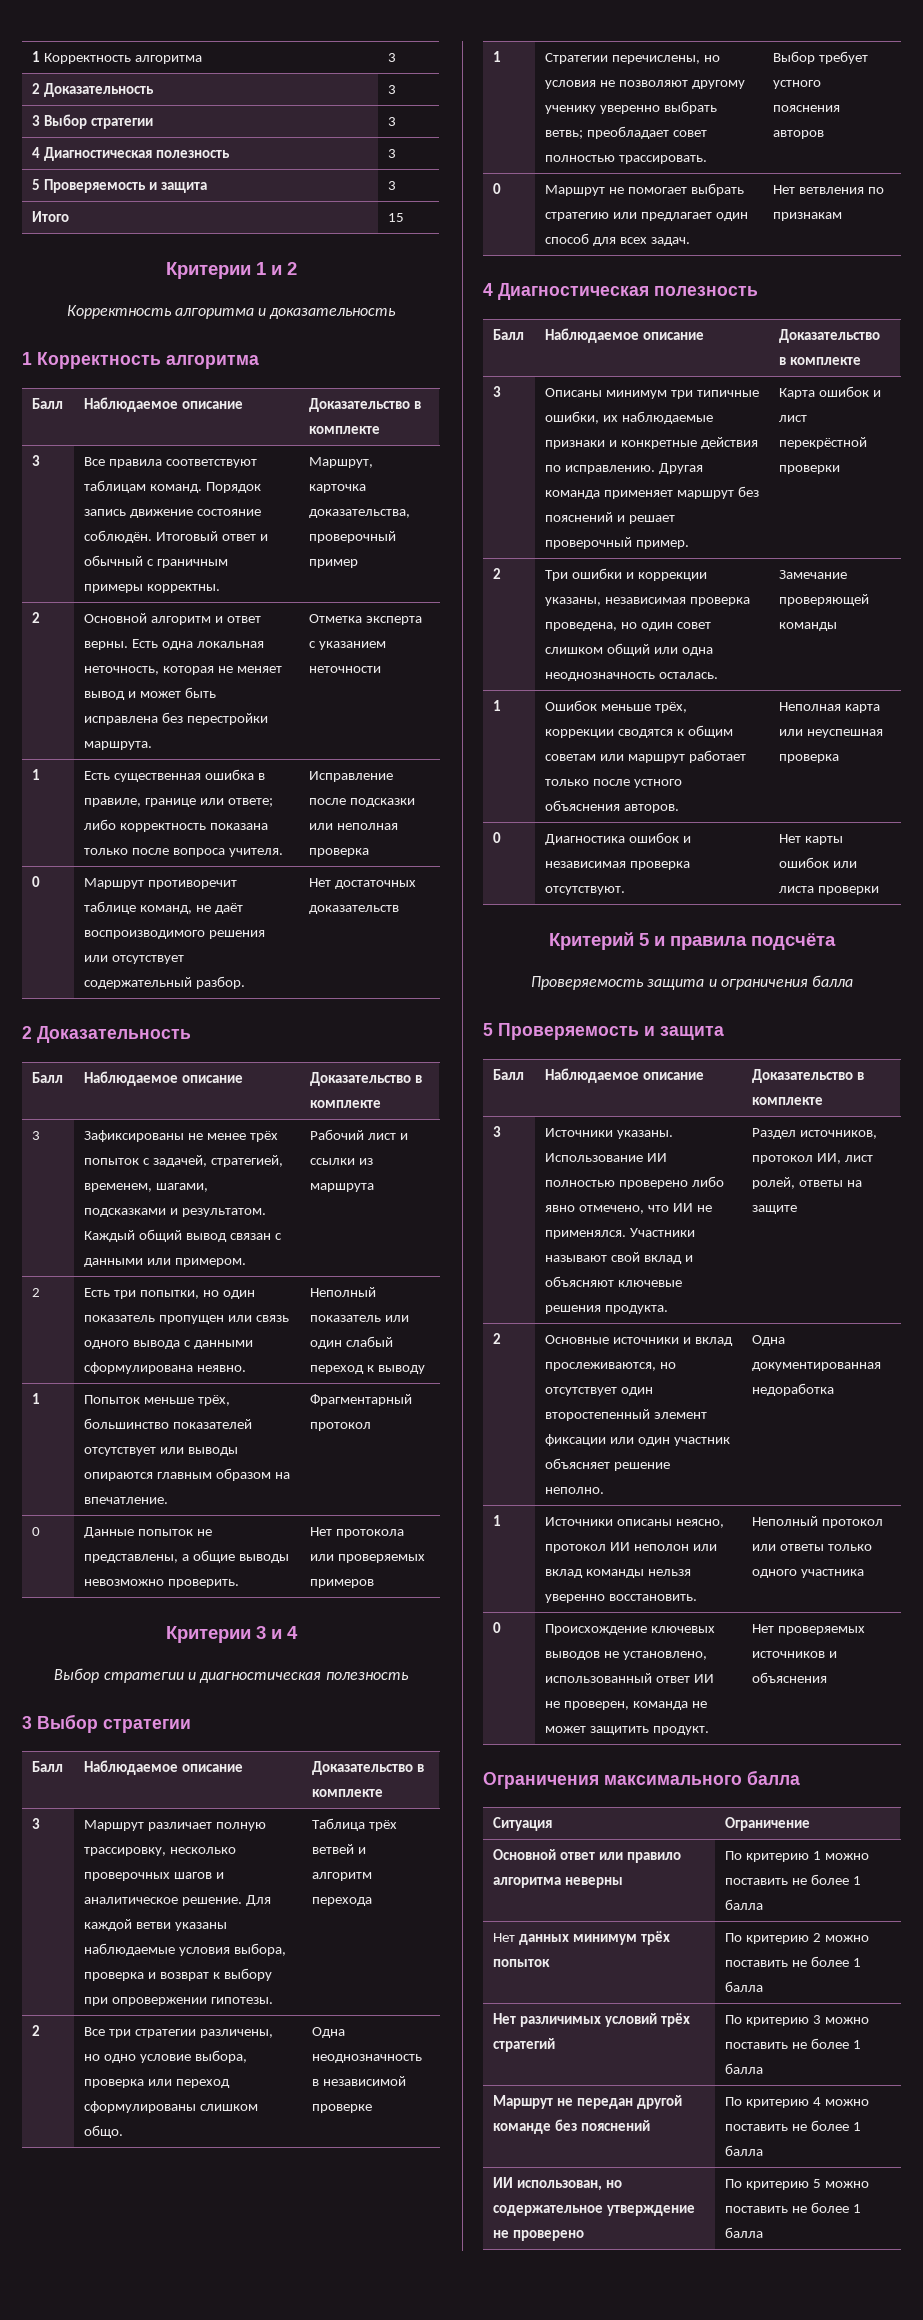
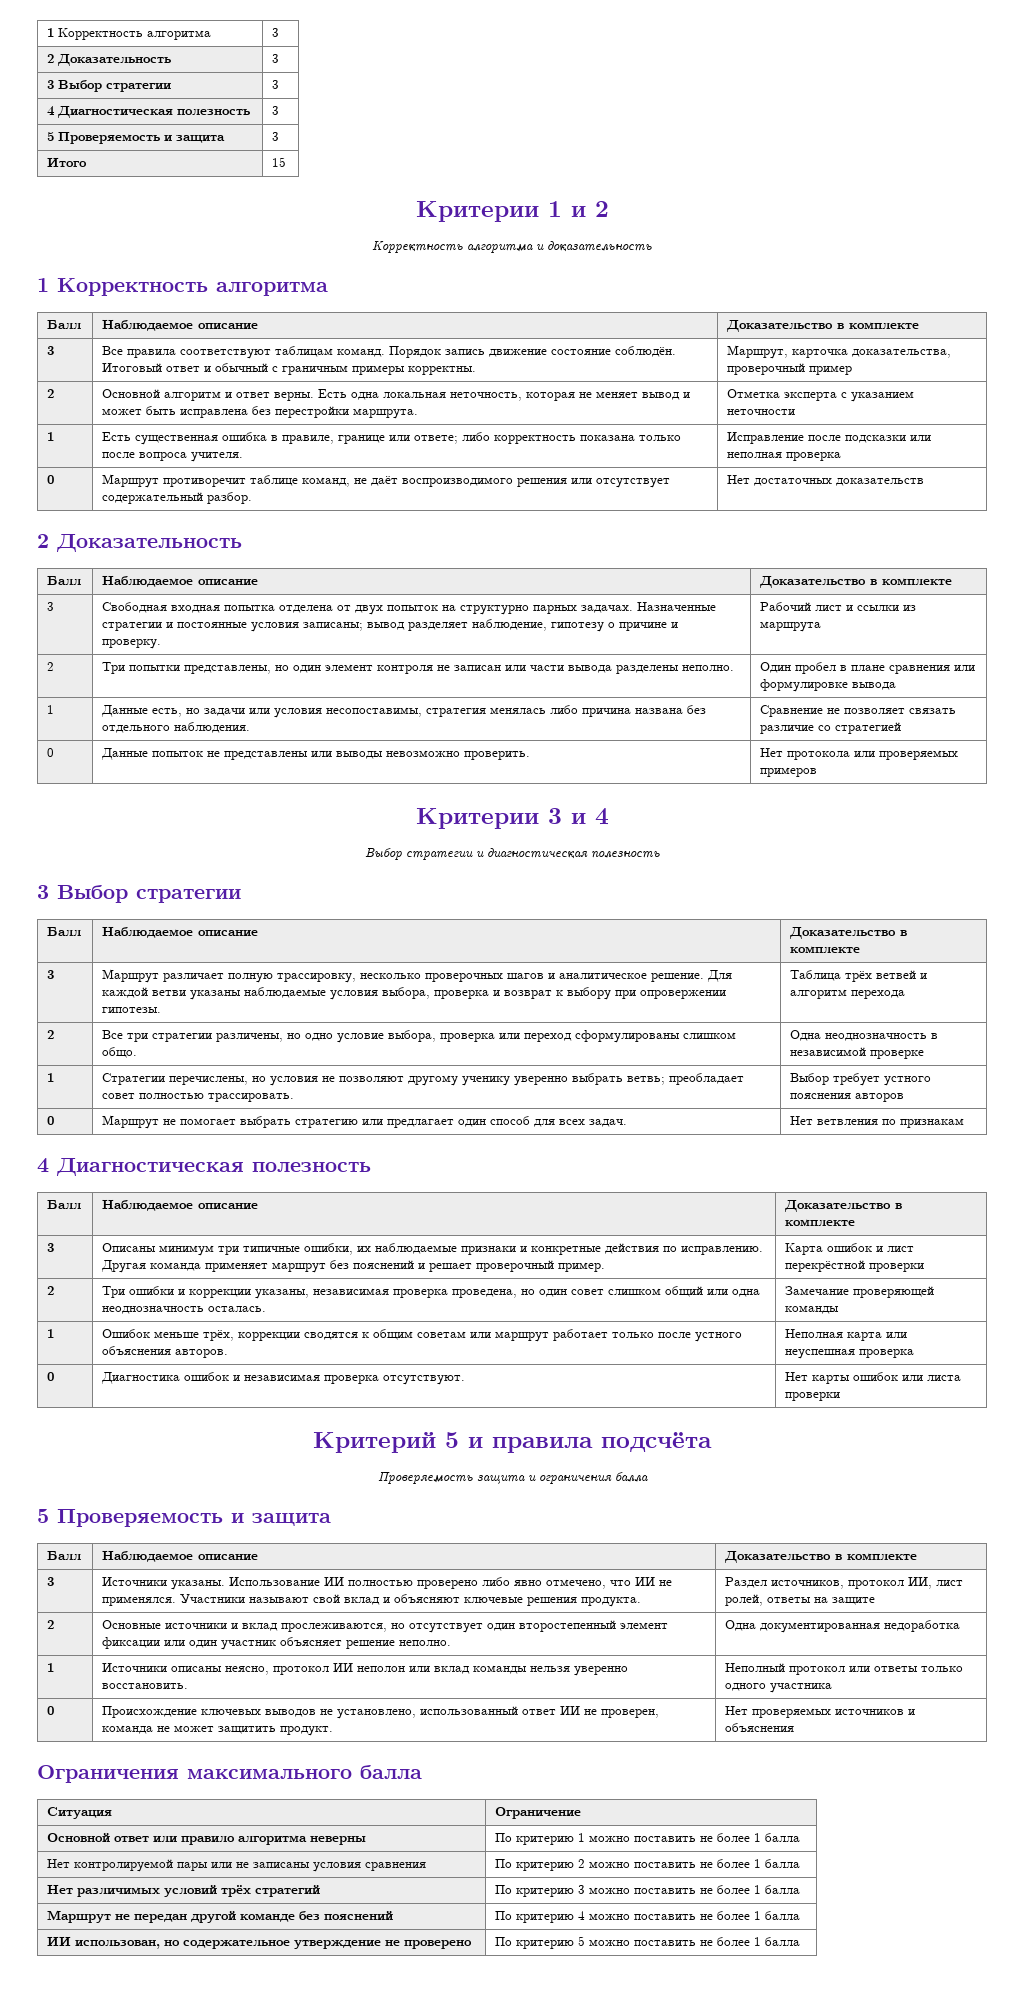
- 3 | Зафиксированы не менее трёх попыток с задачей, стратегией, временем, шагами, подсказками и результатом. Каждый общий вывод связан с данными или примером. | Рабочий лист и ссылки из маршрута
+ 3 | Свободная входная попытка отделена от двух попыток на структурно парных задачах. Назначенные стратегии и постоянные условия записаны; вывод разделяет наблюдение, гипотезу о причине и проверку. | Рабочий лист и ссылки из маршрута
- 2 | Есть три попытки, но один показатель пропущен или связь одного вывода с данными сформулирована неявно. | Неполный показатель или один слабый переход к выводу
- 1 | Попыток меньше трёх, большинство показателей отсутствует или выводы опираются главным образом на впечатление. | Фрагментарный протокол
+ 2 | Три попытки представлены, но один элемент контроля не записан или части вывода разделены неполно. | Один пробел в плане сравнения или формулировке вывода
+ 1 | Данные есть, но задачи или условия несопоставимы, стратегия менялась либо причина названа без отдельного наблюдения. | Сравнение не позволяет связать различие со стратегией
- 0 | Данные попыток не представлены, а общие выводы невозможно проверить. | Нет протокола или проверяемых примеров
+ 0 | Данные попыток не представлены или выводы невозможно проверить. | Нет протокола или проверяемых примеров
- Нет данных минимум трёх попыток | По критерию 2 можно поставить не более 1 балла
+ Нет контролируемой пары или не записаны условия сравнения | По критерию 2 можно поставить не более 1 балла

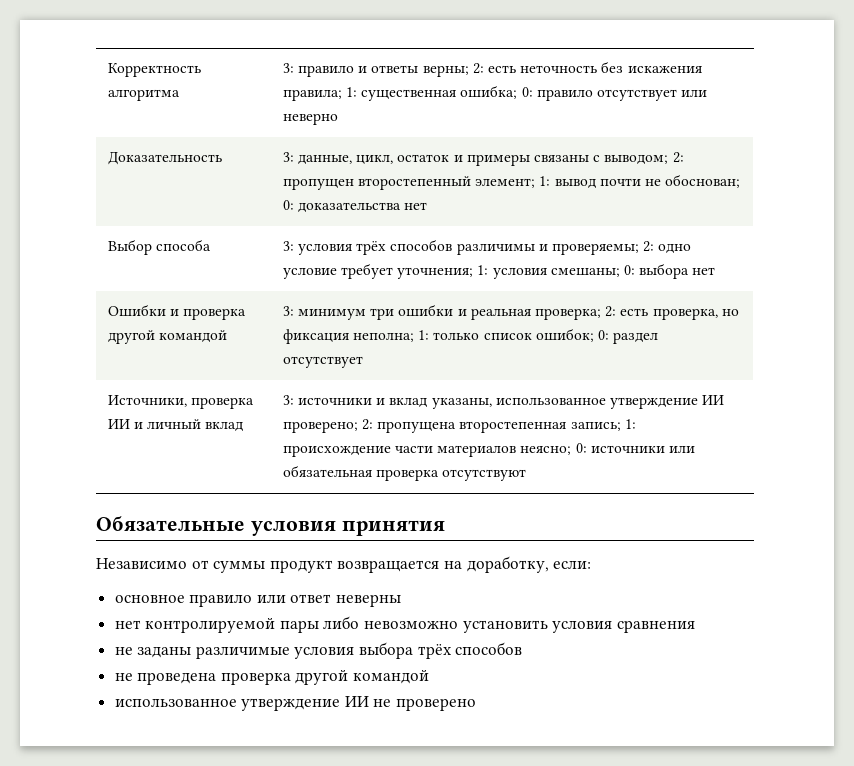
- 1 Корректность алгоритма | 3
- 2 Доказательность | 3
- 3 Выбор стратегии | 3
- 4 Диагностическая полезность | 3
- 5 Проверяемость и защита | 3
- Итого | 15
- Критерии 1 и 2
- Корректность алгоритма и доказательность
- 1 Корректность алгоритма
- Балл | Наблюдаемое описание | Доказательство в комплекте
- 3 | Все правила соответствуют таблицам команд. Порядок запись движение состояние соблюдён. Итоговый ответ и обычный с граничным примеры корректны. | Маршрут, карточка доказательства, проверочный пример
- 2 | Основной алгоритм и ответ верны. Есть одна локальная неточность, которая не меняет вывод и может быть исправлена без перестройки маршрута. | Отметка эксперта с указанием неточности
- 1 | Есть существенная ошибка в правиле, границе или ответе; либо корректность показана только после вопроса учителя. | Исправление после подсказки или неполная проверка
- 0 | Маршрут противоречит таблице команд, не даёт воспроизводимого решения или отсутствует содержательный разбор. | Нет достаточных доказательств
- 2 Доказательность
- Балл | Наблюдаемое описание | Доказательство в комплекте
- 3 | Свободная входная попытка отделена от двух попыток на структурно парных задачах. Назначенные стратегии и постоянные условия записаны; вывод разделяет наблюдение, гипотезу о причине и проверку. | Рабочий лист и ссылки из маршрута
- 2 | Три попытки представлены, но один элемент контроля не записан или части вывода разделены неполно. | Один пробел в плане сравнения или формулировке вывода
- 1 | Данные есть, но задачи или условия несопоставимы, стратегия менялась либо причина названа без отдельного наблюдения. | Сравнение не позволяет связать различие со стратегией
- 0 | Данные попыток не представлены или выводы невозможно проверить. | Нет протокола или проверяемых примеров
- Критерии 3 и 4
- Выбор стратегии и диагностическая полезность
- 3 Выбор стратегии
- Балл | Наблюдаемое описание | Доказательство в комплекте
- 3 | Маршрут различает полную трассировку, несколько проверочных шагов и аналитическое решение. Для каждой ветви указаны наблюдаемые условия выбора, проверка и возврат к выбору при опровержении гипотезы. | Таблица трёх ветвей и алгоритм перехода
- 2 | Все три стратегии различены, но одно условие выбора, проверка или переход сформулированы слишком общо. | Одна неоднозначность в независимой проверке
- 1 | Стратегии перечислены, но условия не позволяют другому ученику уверенно выбрать ветвь; преобладает совет полностью трассировать. | Выбор требует устного пояснения авторов
- 0 | Маршрут не помогает выбрать стратегию или предлагает один способ для всех задач. | Нет ветвления по признакам
- 4 Диагностическая полезность
- Балл | Наблюдаемое описание | Доказательство в комплекте
- 3 | Описаны минимум три типичные ошибки, их наблюдаемые признаки и конкретные действия по исправлению. Другая команда применяет маршрут без пояснений и решает проверочный пример. | Карта ошибок и лист перекрёстной проверки
- 2 | Три ошибки и коррекции указаны, независимая проверка проведена, но один совет слишком общий или одна неоднозначность осталась. | Замечание проверяющей команды
- 1 | Ошибок меньше трёх, коррекции сводятся к общим советам или маршрут работает только после устного объяснения авторов. | Неполная карта или неуспешная проверка
- 0 | Диагностика ошибок и независимая проверка отсутствуют. | Нет карты ошибок или листа проверки
- Критерий 5 и правила подсчёта
- Проверяемость защита и ограничения балла
- 5 Проверяемость и защита
- Балл | Наблюдаемое описание | Доказательство в комплекте
- 3 | Источники указаны. Использование ИИ полностью проверено либо явно отмечено, что ИИ не применялся. Участники называют свой вклад и объясняют ключевые решения продукта. | Раздел источников, протокол ИИ, лист ролей, ответы на защите
- 2 | Основные источники и вклад прослеживаются, но отсутствует один второстепенный элемент фиксации или один участник объясняет решение неполно. | Одна документированная недоработка
- 1 | Источники описаны неясно, протокол ИИ неполон или вклад команды нельзя уверенно восстановить. | Неполный протокол или ответы только одного участника
- 0 | Происхождение ключевых выводов не установлено, использованный ответ ИИ не проверен, команда не может защитить продукт. | Нет проверяемых источников и объяснения
- Ограничения максимального балла
- Ситуация | Ограничение
- Основной ответ или правило алгоритма неверны | По критерию 1 можно поставить не более 1 балла
- Нет контролируемой пары или не записаны условия сравнения | По критерию 2 можно поставить не более 1 балла
- Нет различимых условий трёх стратегий | По критерию 3 можно поставить не более 1 балла
- Маршрут не передан другой команде без пояснений | По критерию 4 можно поставить не более 1 балла
- ИИ использован, но содержательное утверждение не проверено | По критерию 5 можно поставить не более 1 балла
+ Корректность алгоритма | 3: правило и ответы верны; 2: есть неточность без искажения правила; 1: существенная ошибка; 0: правило отсутствует или неверно
+ Доказательность | 3: данные, цикл, остаток и примеры связаны с выводом; 2: пропущен второстепенный элемент; 1: вывод почти не обоснован; 0: доказательства нет
+ Выбор способа | 3: условия трёх способов различимы и проверяемы; 2: одно условие требует уточнения; 1: условия смешаны; 0: выбора нет
+ Ошибки и проверка другой командой | 3: минимум три ошибки и реальная проверка; 2: есть проверка, но фиксация неполна; 1: только список ошибок; 0: раздел отсутствует
+ Источники, проверка ИИ и личный вклад | 3: источники и вклад указаны, использованное утверждение ИИ проверено; 2: пропущена второстепенная запись; 1: происхождение части материалов неясно; 0: источники или обязательная проверка отсутствуют
+ Обязательные условия принятия
+ Независимо от суммы продукт возвращается на доработку, если:
+ основное правило или ответ неверны
+ нет контролируемой пары либо невозможно установить условия сравнения
+ не заданы различимые условия выбора трёх способов
+ не проведена проверка другой командой
+ использованное утверждение ИИ не проверено

